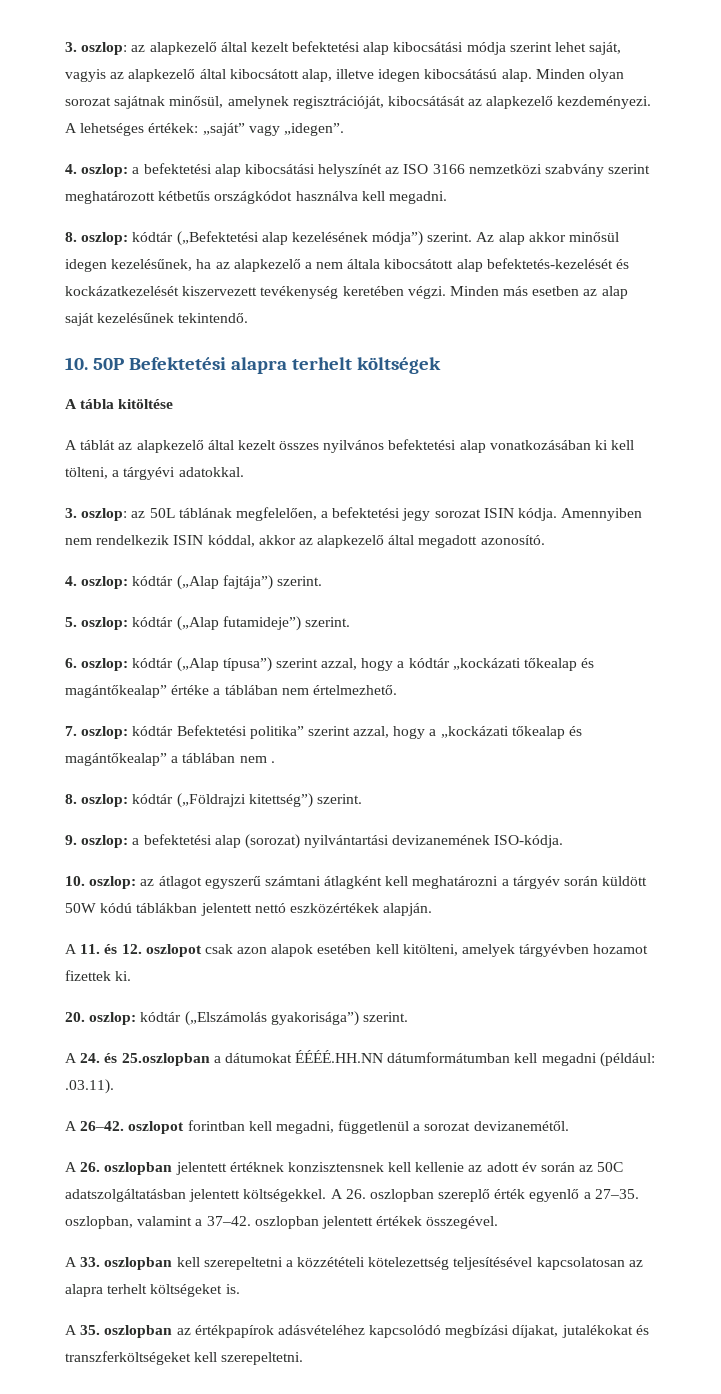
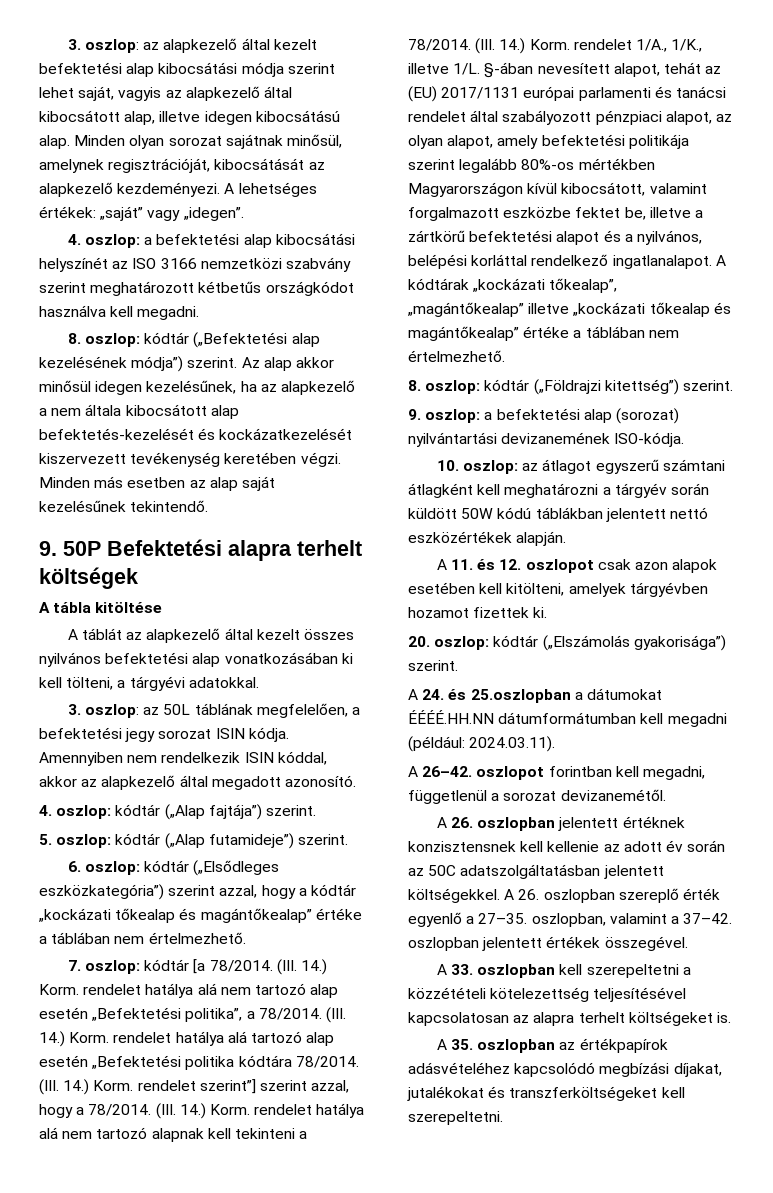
- 10. 50P Befektetési alapra terhelt költségek
+ 9. 50P Befektetési alapra terhelt költségek
- 6. oszlop: kódtár („Alap típusa”) szerint azzal, hogy a kódtár „kockázati tőkealap és magántőkealap” értéke a táblában nem értelmezhető.
+ 6. oszlop: kódtár („Elsődleges eszközkategória”) szerint azzal, hogy a kódtár „kockázati tőkealap és magántőkealap” értéke a táblában nem értelmezhető.
- 7. oszlop: kódtár Befektetési politika” szerint azzal, hogy a „kockázati tőkealap és magántőkealap” a táblában nem .
+ 7. oszlop: kódtár [a 78/2014. (III. 14.) Korm. rendelet hatálya alá nem tartozó alap esetén „Befektetési politika”, a 78/2014. (III. 14.) Korm. rendelet hatálya alá tartozó alap esetén „Befektetési politika kódtára 78/2014. (III. 14.) Korm. rendelet szerint”] szerint azzal, hogy a 78/2014. (III. 14.) Korm. rendelet hatálya alá nem tartozó alapnak kell tekinteni a 78/2014. (III. 14.) Korm. rendelet 1/A., 1/K., illetve 1/L. §-ában nevesített alapot, tehát az (EU) 2017/1131 európai parlamenti és tanácsi rendelet által szabályozott pénzpiaci alapot, az olyan alapot, amely befektetési politikája szerint legalább 80%-os mértékben Magyarországon kívül kibocsátott, valamint forgalmazott eszközbe fektet be, illetve a zártkörű befektetési alapot és a nyilvános, belépési korláttal rendelkező ingatlanalapot. A kódtárak „kockázati tőkealap”, „magántőkealap” illetve „kockázati tőkealap és magántőkealap” értéke a táblában nem értelmezhető.
- A 24. és 25.oszlopban a dátumokat ÉÉÉÉ.HH.NN dátumformátumban kell megadni (például: .03.11).
+ A 24. és 25.oszlopban a dátumokat ÉÉÉÉ.HH.NN dátumformátumban kell megadni (például: 2024.03.11).

